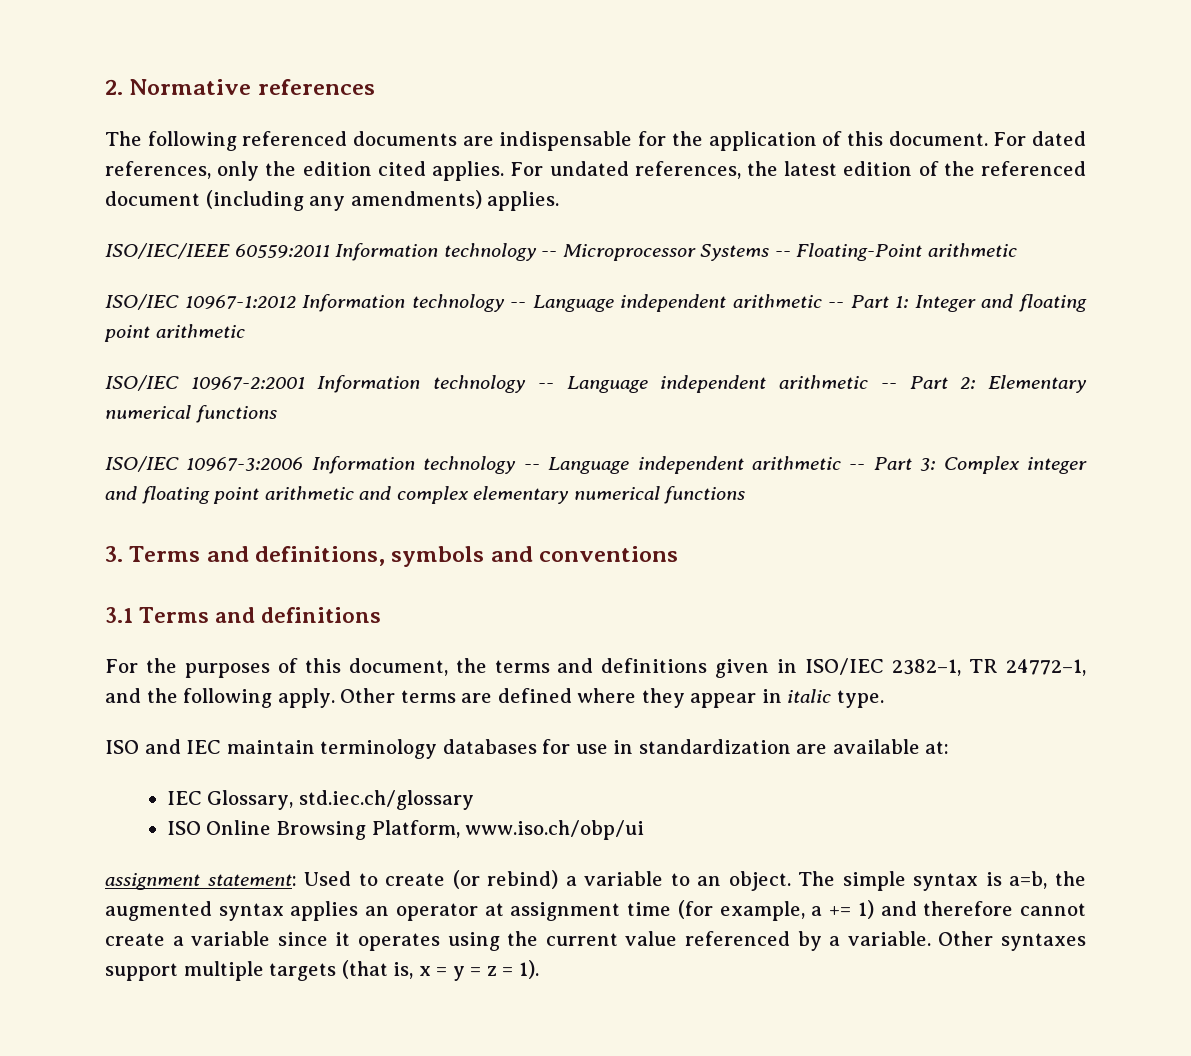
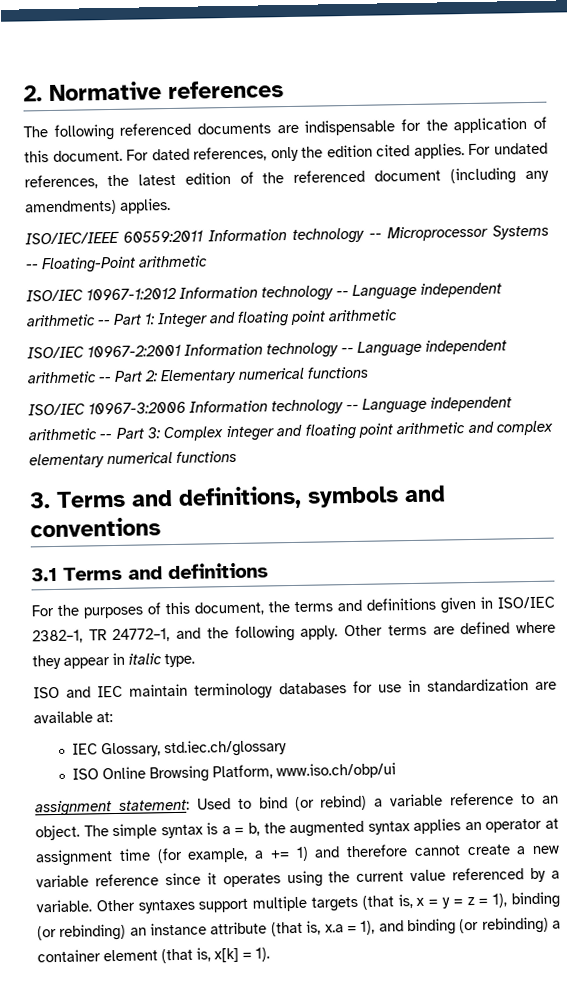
- assignment statement: Used to create (or rebind) a variable to an object.
+ assignment statement: Used to bind (or rebind) a variable reference to an object.
- The simple syntax is a=b, the augmented syntax applies an operator at assignment time (for example, a += 1) and therefore cannot create a variable since it operates using the current value referenced by a variable.
+ The simple syntax is a = b, the augmented syntax applies an operator at assignment time (for example, a += 1) and therefore cannot create a new variable reference since it operates using the current value referenced by a variable.
- Other syntaxes support multiple targets (that is, x = y = z = 1).
+ Other syntaxes support multiple targets (that is, x = y = z = 1), binding (or rebinding) an instance attribute (that is, x.a = 1), and binding (or rebinding) a container element (that is, x[k] = 1).

